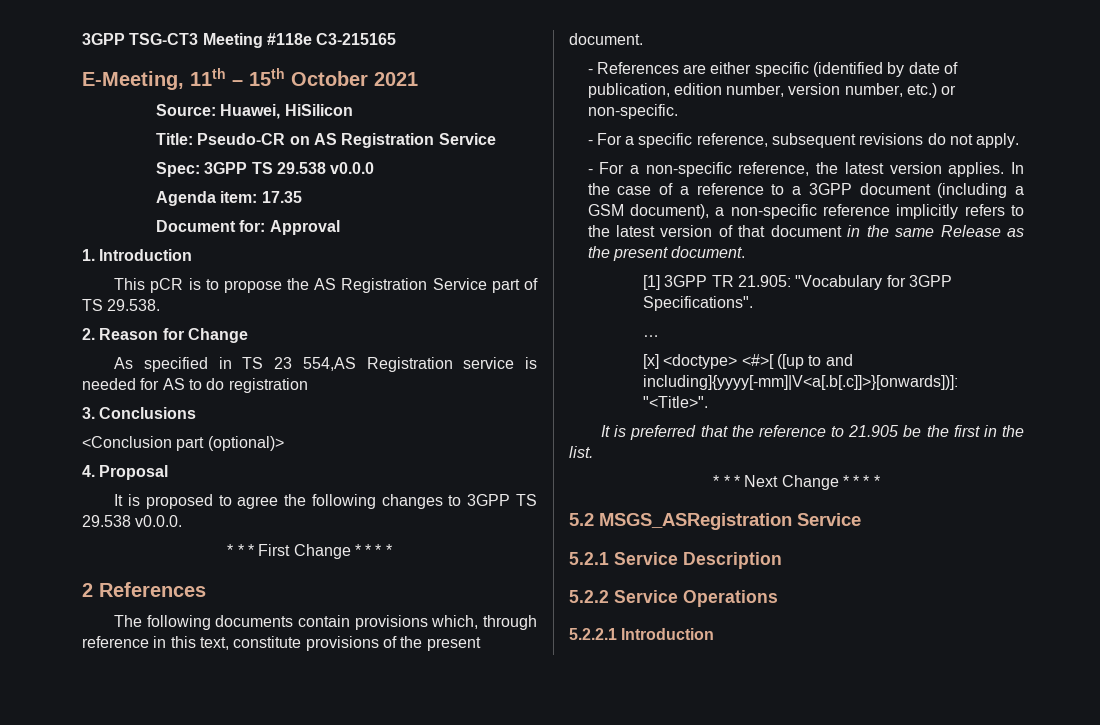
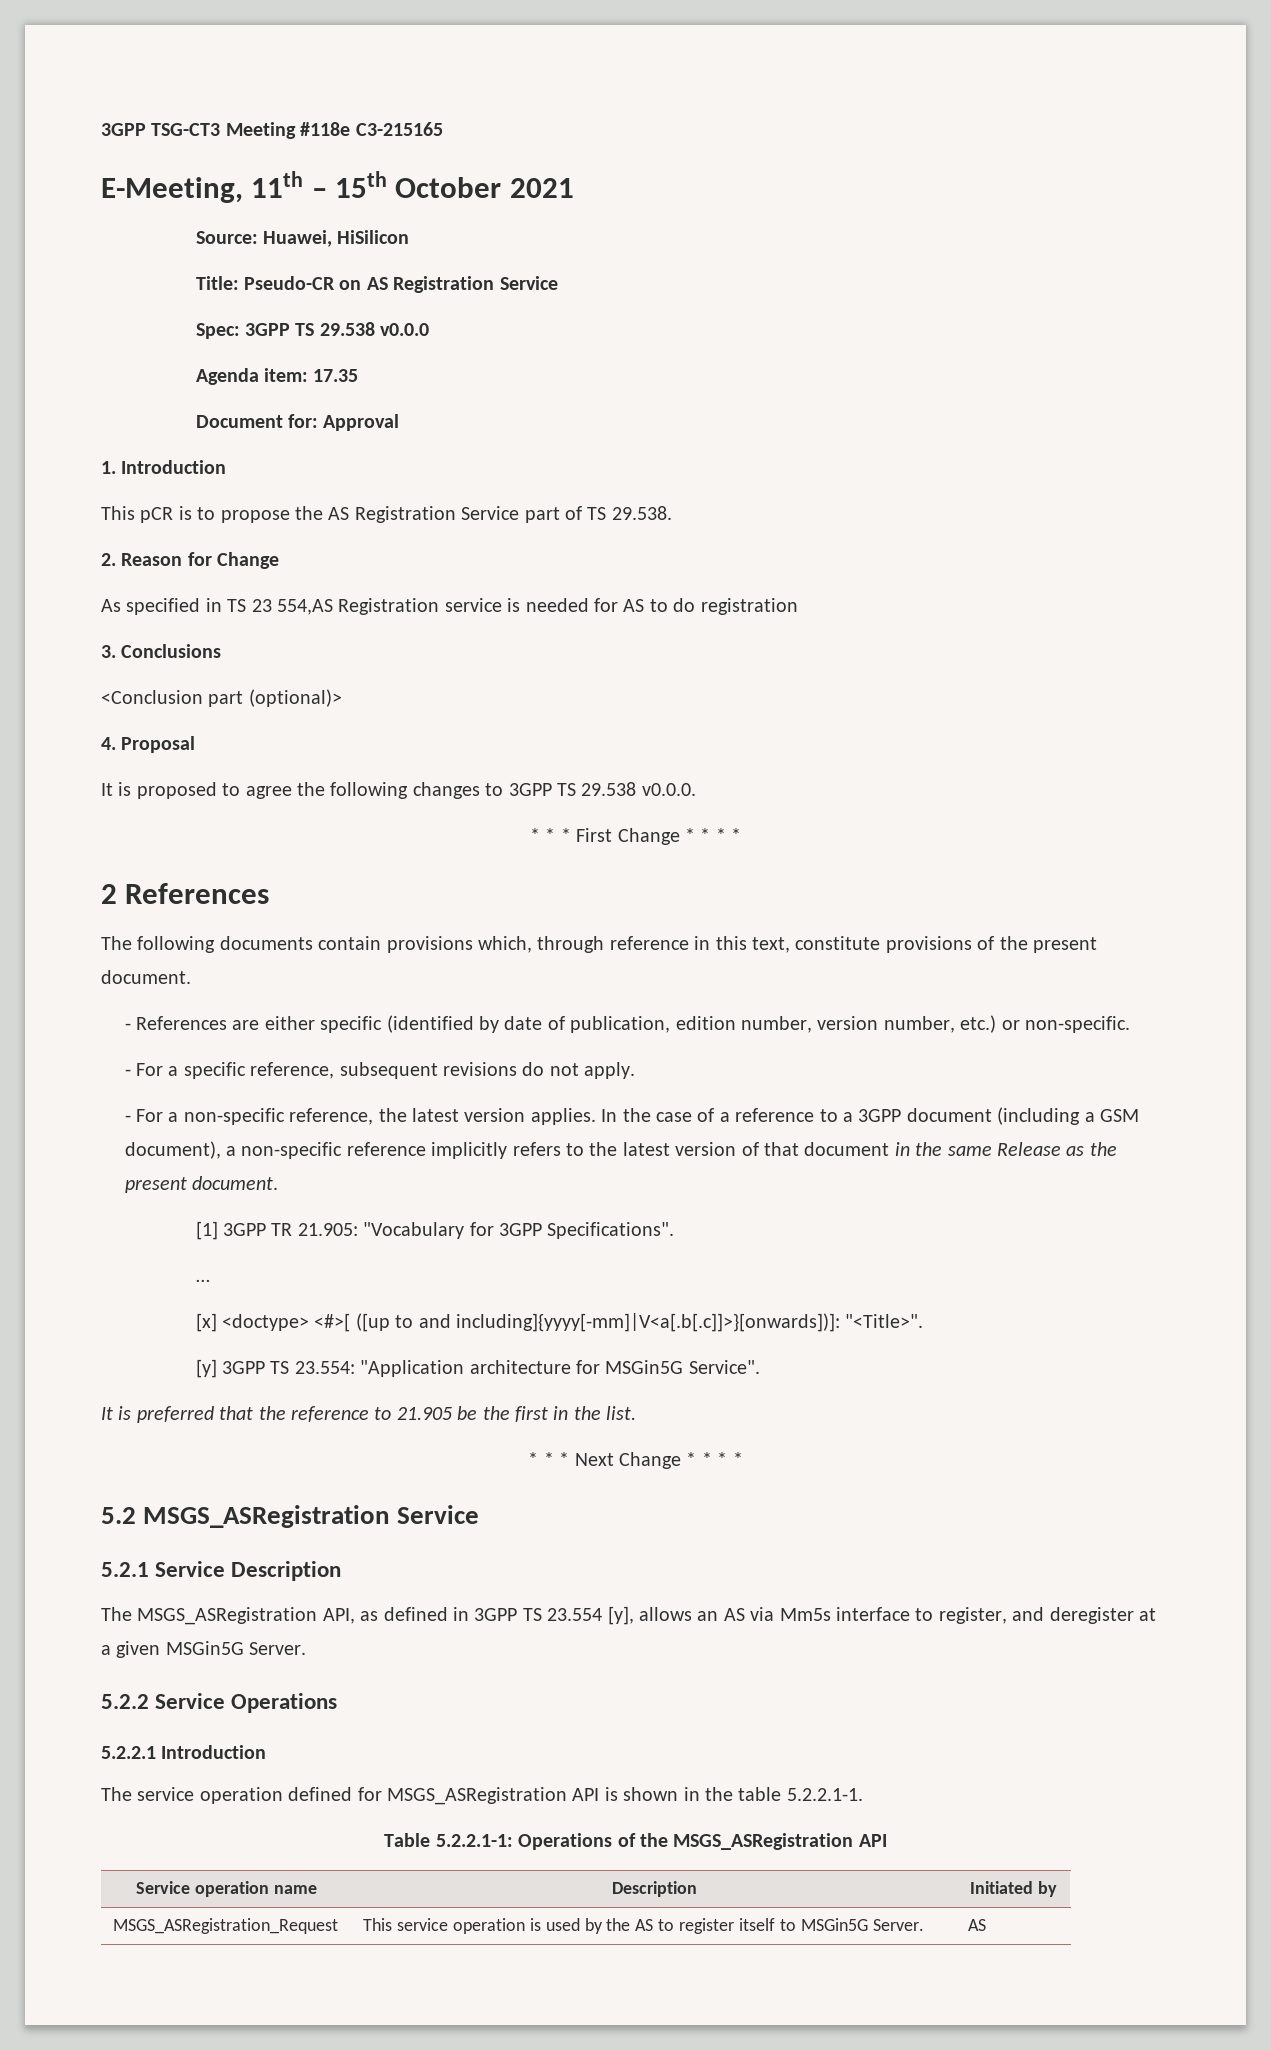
+ [y] 3GPP TS 23.554: "Application architecture for MSGin5G Service".
+ The MSGS_ASRegistration API, as defined in 3GPP TS 23.554 [y], allows an AS via Mm5s interface to register, and deregister at a given MSGin5G Server.
+ The service operation defined for MSGS_ASRegistration API is shown in the table 5.2.2.1-1.
+ Table 5.2.2.1-1: Operations of the MSGS_ASRegistration API
+ Service operation name | Description | Initiated by
+ MSGS_ASRegistration_Request | This service operation is used by the AS to register itself to MSGin5G Server. | AS

